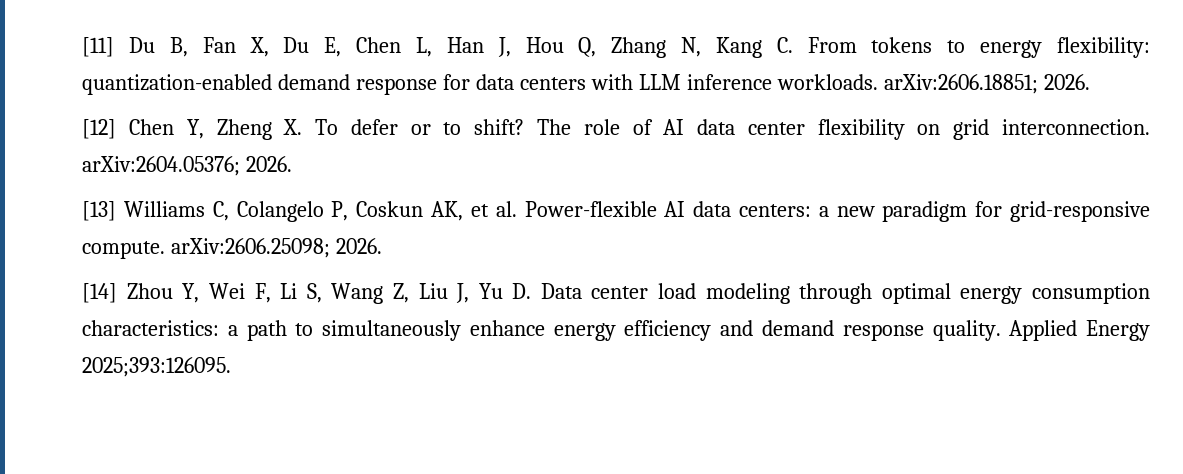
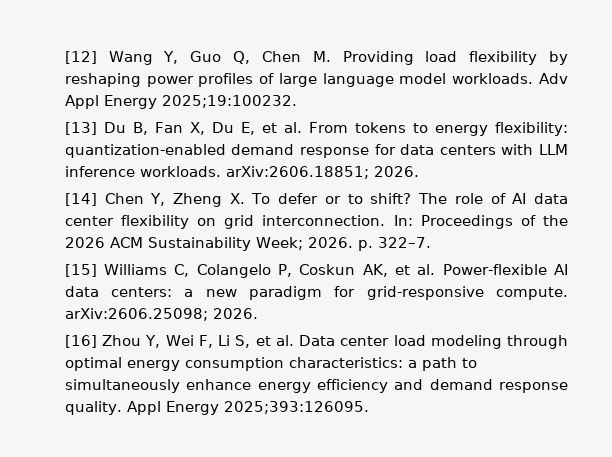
- [11] Du B, Fan X, Du E, Chen L, Han J, Hou Q, Zhang N, Kang C. From tokens to energy flexibility: quantization-enabled demand response for data centers with LLM inference workloads. arXiv:2606.18851; 2026.
+ [12] Wang Y, Guo Q, Chen M. Providing load flexibility by reshaping power profiles of large language model workloads. Adv Appl Energy 2025;19:100232.
+ [13] Du B, Fan X, Du E, et al. From tokens to energy flexibility: quantization-enabled demand response for data centers with LLM inference workloads. arXiv:2606.18851; 2026.
- [12] Chen Y, Zheng X. To defer or to shift?
+ [14] Chen Y, Zheng X. To defer or to shift?
- The role of AI data center flexibility on grid interconnection. arXiv:2604.05376; 2026.
- [13] Williams C, Colangelo P, Coskun AK, et al. Power-flexible AI data centers: a new paradigm for grid-responsive compute. arXiv:2606.25098; 2026.
+ The role of AI data center flexibility on grid interconnection. In: Proceedings of the 2026 ACM Sustainability Week; 2026. p. 322–7.
+ [15] Williams C, Colangelo P, Coskun AK, et al. Power-flexible AI data centers: a new paradigm for grid-responsive compute. arXiv:2606.25098; 2026.
- [14] Zhou Y, Wei F, Li S, Wang Z, Liu J, Yu D. Data center load modeling through optimal energy consumption characteristics: a path to simultaneously enhance energy efficiency and demand response quality.
+ [16] Zhou Y, Wei F, Li S, et al. Data center load modeling through optimal energy consumption characteristics: a path to simultaneously enhance energy efficiency and demand response quality.
- Applied Energy 2025;393:126095.
+ Appl Energy 2025;393:126095.

